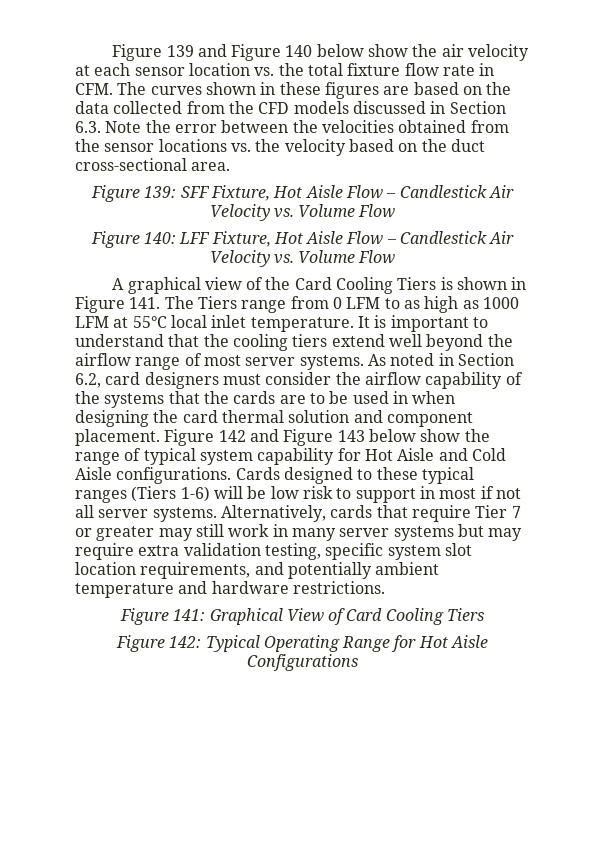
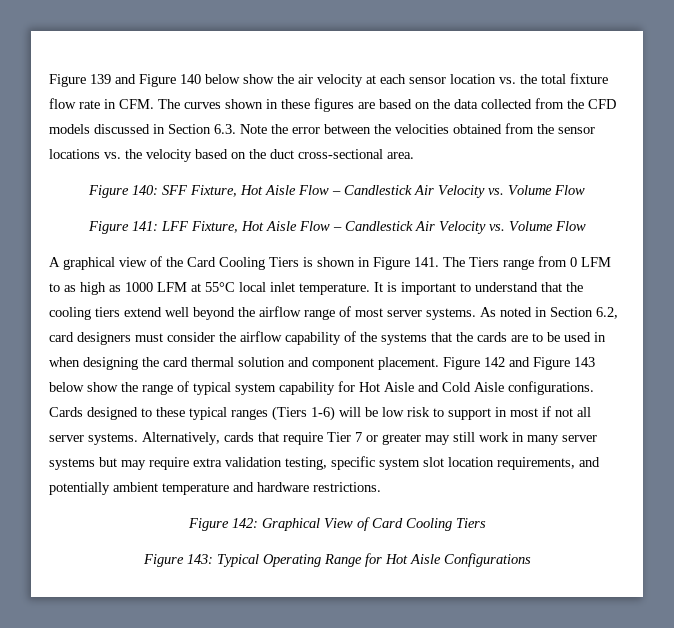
- Figure 139: SFF Fixture, Hot Aisle Flow – Candlestick Air Velocity vs. Volume Flow
+ Figure 140: SFF Fixture, Hot Aisle Flow – Candlestick Air Velocity vs. Volume Flow
- Figure 140: LFF Fixture, Hot Aisle Flow – Candlestick Air Velocity vs. Volume Flow
+ Figure 141: LFF Fixture, Hot Aisle Flow – Candlestick Air Velocity vs. Volume Flow
- Figure 141: Graphical View of Card Cooling Tiers
+ Figure 142: Graphical View of Card Cooling Tiers
- Figure 142: Typical Operating Range for Hot Aisle Configurations
+ Figure 143: Typical Operating Range for Hot Aisle Configurations

